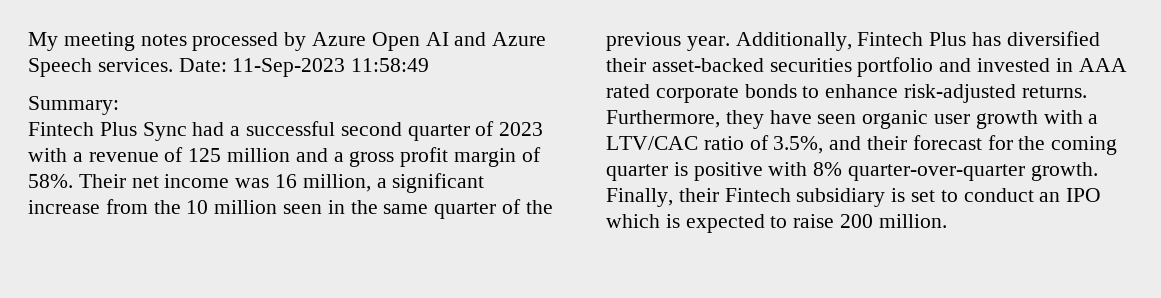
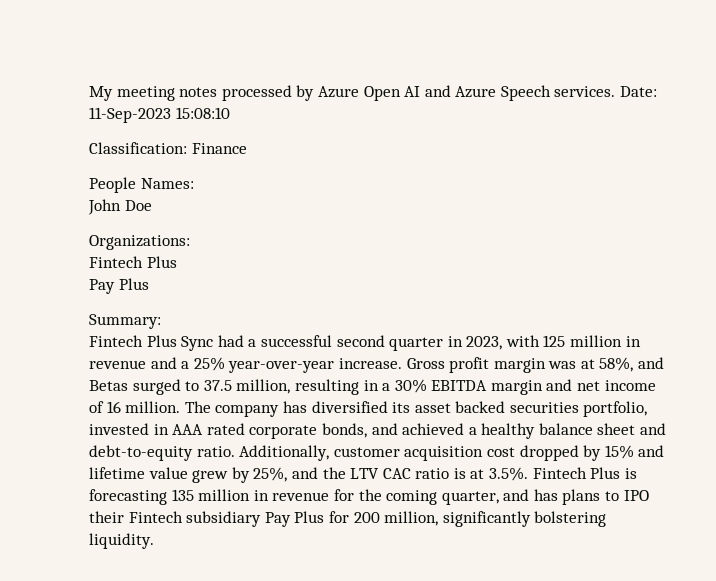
- Date: 11-Sep-2023 11:58:49
+ Date: 11-Sep-2023 15:08:10
+ Classification: Finance
+ People Names:
+ John Doe
+ Organizations:
+ Fintech Plus
+ Pay Plus
- Fintech Plus Sync had a successful second quarter of 2023 with a revenue of 125 million and a gross profit margin of 58%. Their net income was 16 million, a significant increase from the 10 million seen in the same quarter of the previous year. Additionally, Fintech Plus has diversified their asset-backed securities portfolio and invested in AAA rated corporate bonds to enhance risk-adjusted returns. Furthermore, they have seen organic user growth with a LTV/CAC ratio of 3.5%, and their forecast for the coming quarter is positive with 8% quarter-over-quarter growth. Finally, their Fintech subsidiary is set to conduct an IPO which is expected to raise 200 million.
+ Fintech Plus Sync had a successful second quarter in 2023, with 125 million in revenue and a 25% year-over-year increase. Gross profit margin was at 58%, and Betas surged to 37.5 million, resulting in a 30% EBITDA margin and net income of 16 million. The company has diversified its asset backed securities portfolio, invested in AAA rated corporate bonds, and achieved a healthy balance sheet and debt-to-equity ratio. Additionally, customer acquisition cost dropped by 15% and lifetime value grew by 25%, and the LTV CAC ratio is at 3.5%. Fintech Plus is forecasting 135 million in revenue for the coming quarter, and has plans to IPO their Fintech subsidiary Pay Plus for 200 million, significantly bolstering liquidity.

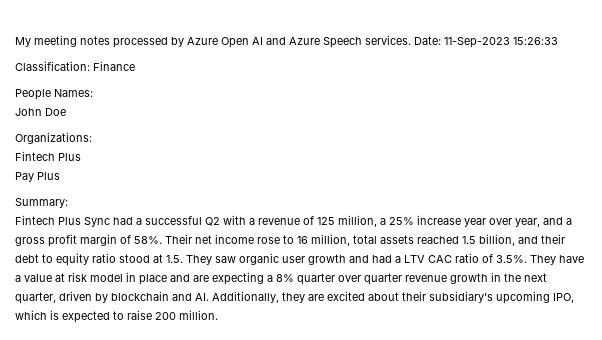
- Date: 11-Sep-2023 15:08:10
+ Date: 11-Sep-2023 15:26:33
- Fintech Plus Sync had a successful second quarter in 2023, with 125 million in revenue and a 25% year-over-year increase. Gross profit margin was at 58%, and Betas surged to 37.5 million, resulting in a 30% EBITDA margin and net income of 16 million. The company has diversified its asset backed securities portfolio, invested in AAA rated corporate bonds, and achieved a healthy balance sheet and debt-to-equity ratio. Additionally, customer acquisition cost dropped by 15% and lifetime value grew by 25%, and the LTV CAC ratio is at 3.5%. Fintech Plus is forecasting 135 million in revenue for the coming quarter, and has plans to IPO their Fintech subsidiary Pay Plus for 200 million, significantly bolstering liquidity.
+ Fintech Plus Sync had a successful Q2 with a revenue of 125 million, a 25% increase year over year, and a gross profit margin of 58%. Their net income rose to 16 million, total assets reached 1.5 billion, and their debt to equity ratio stood at 1.5. They saw organic user growth and had a LTV CAC ratio of 3.5%. They have a value at risk model in place and are expecting a 8% quarter over quarter revenue growth in the next quarter, driven by blockchain and AI. Additionally, they are excited about their subsidiary's upcoming IPO, which is expected to raise 200 million.

